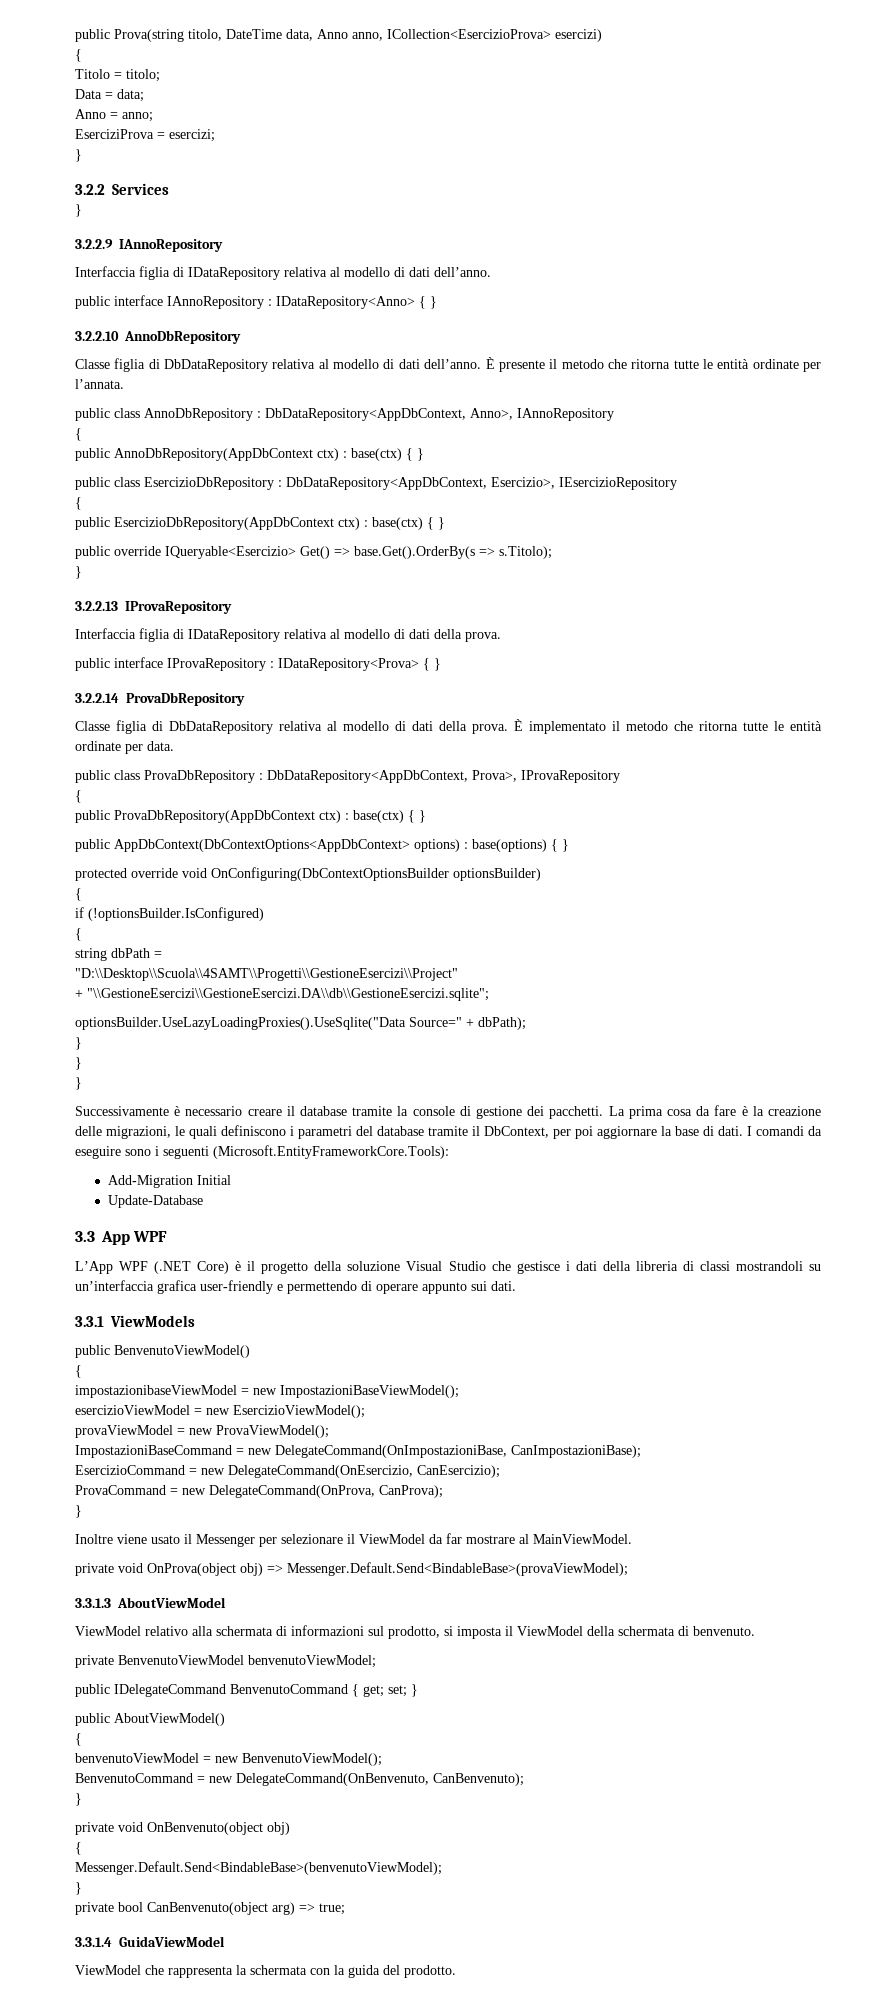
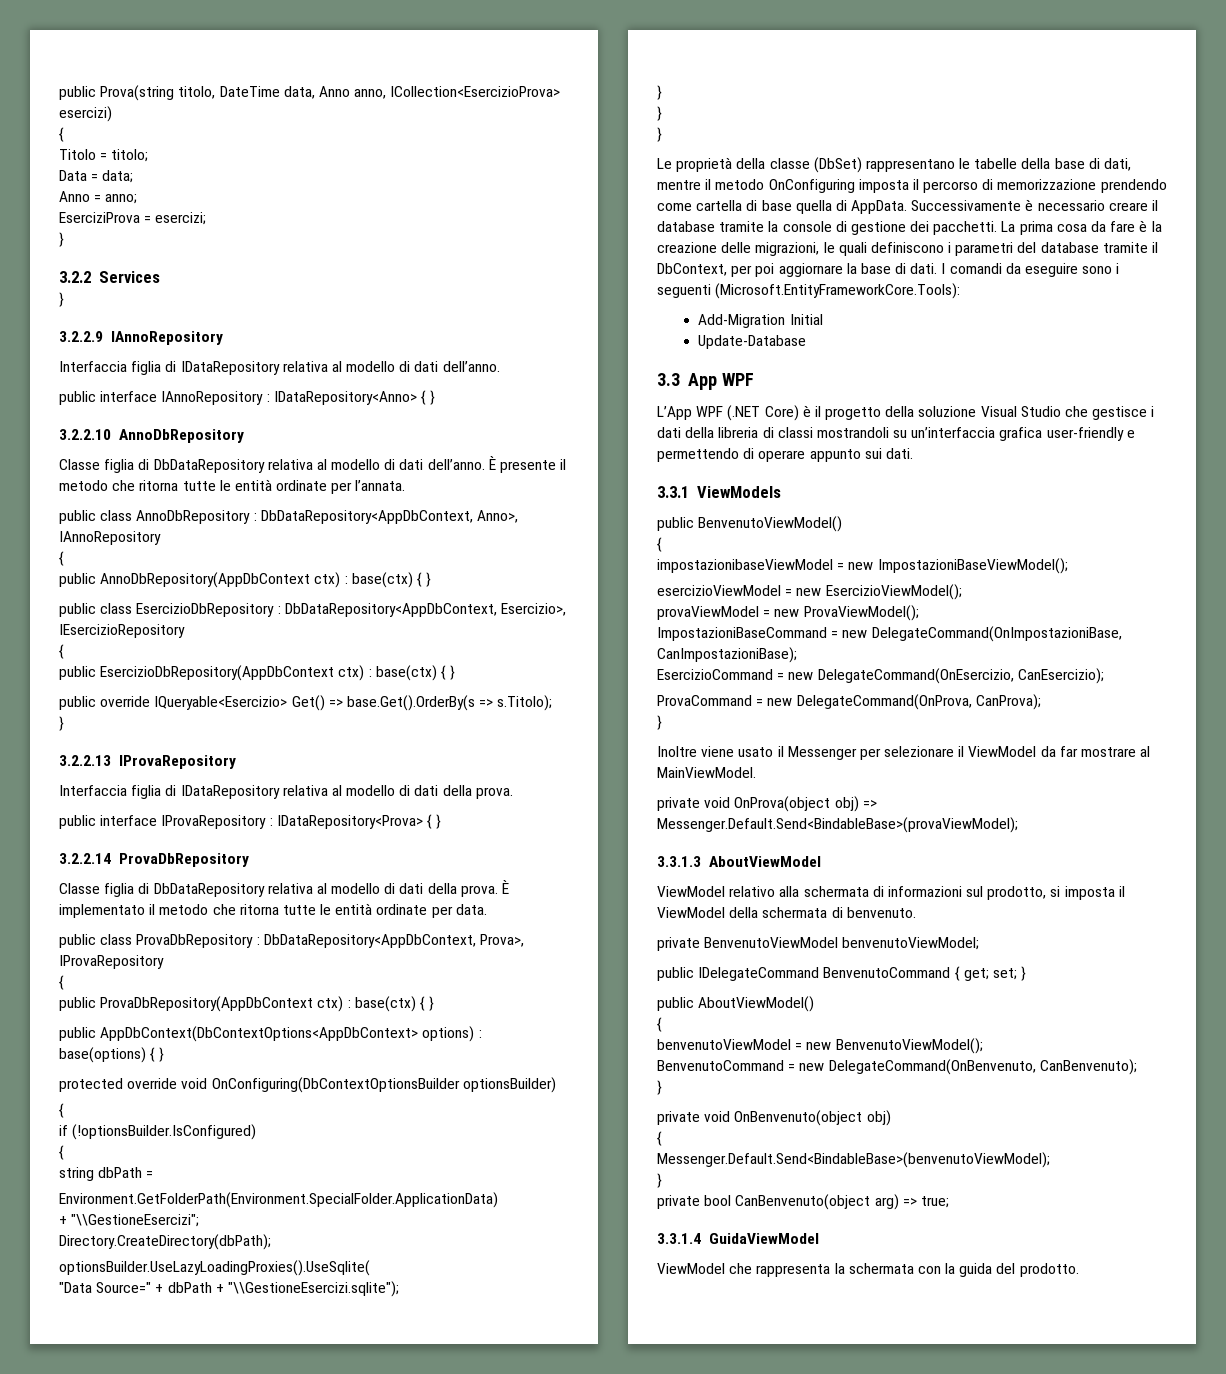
- "D:\\Desktop\\Scuola\\4SAMT\\Progetti\\GestioneEsercizi\\Project"
- + "\\GestioneEsercizi\\GestioneEsercizi.DA\\db\\GestioneEsercizi.sqlite";
- optionsBuilder.UseLazyLoadingProxies().UseSqlite("Data Source=" + dbPath);
+ Environment.GetFolderPath(Environment.SpecialFolder.ApplicationData)
+ + "\\GestioneEsercizi";
+ Directory.CreateDirectory(dbPath);
+ optionsBuilder.UseLazyLoadingProxies().UseSqlite(
+ "Data Source=" + dbPath + "\\GestioneEsercizi.sqlite");
  }
  }
  }
- Successivamente è necessario creare il database tramite la console di gestione dei pacchetti.
+ Le proprietà della classe (DbSet) rappresentano le tabelle della base di dati, mentre il metodo OnConfiguring imposta il percorso di memorizzazione prendendo come cartella di base quella di AppData. Successivamente è necessario creare il database tramite la console di gestione dei pacchetti.

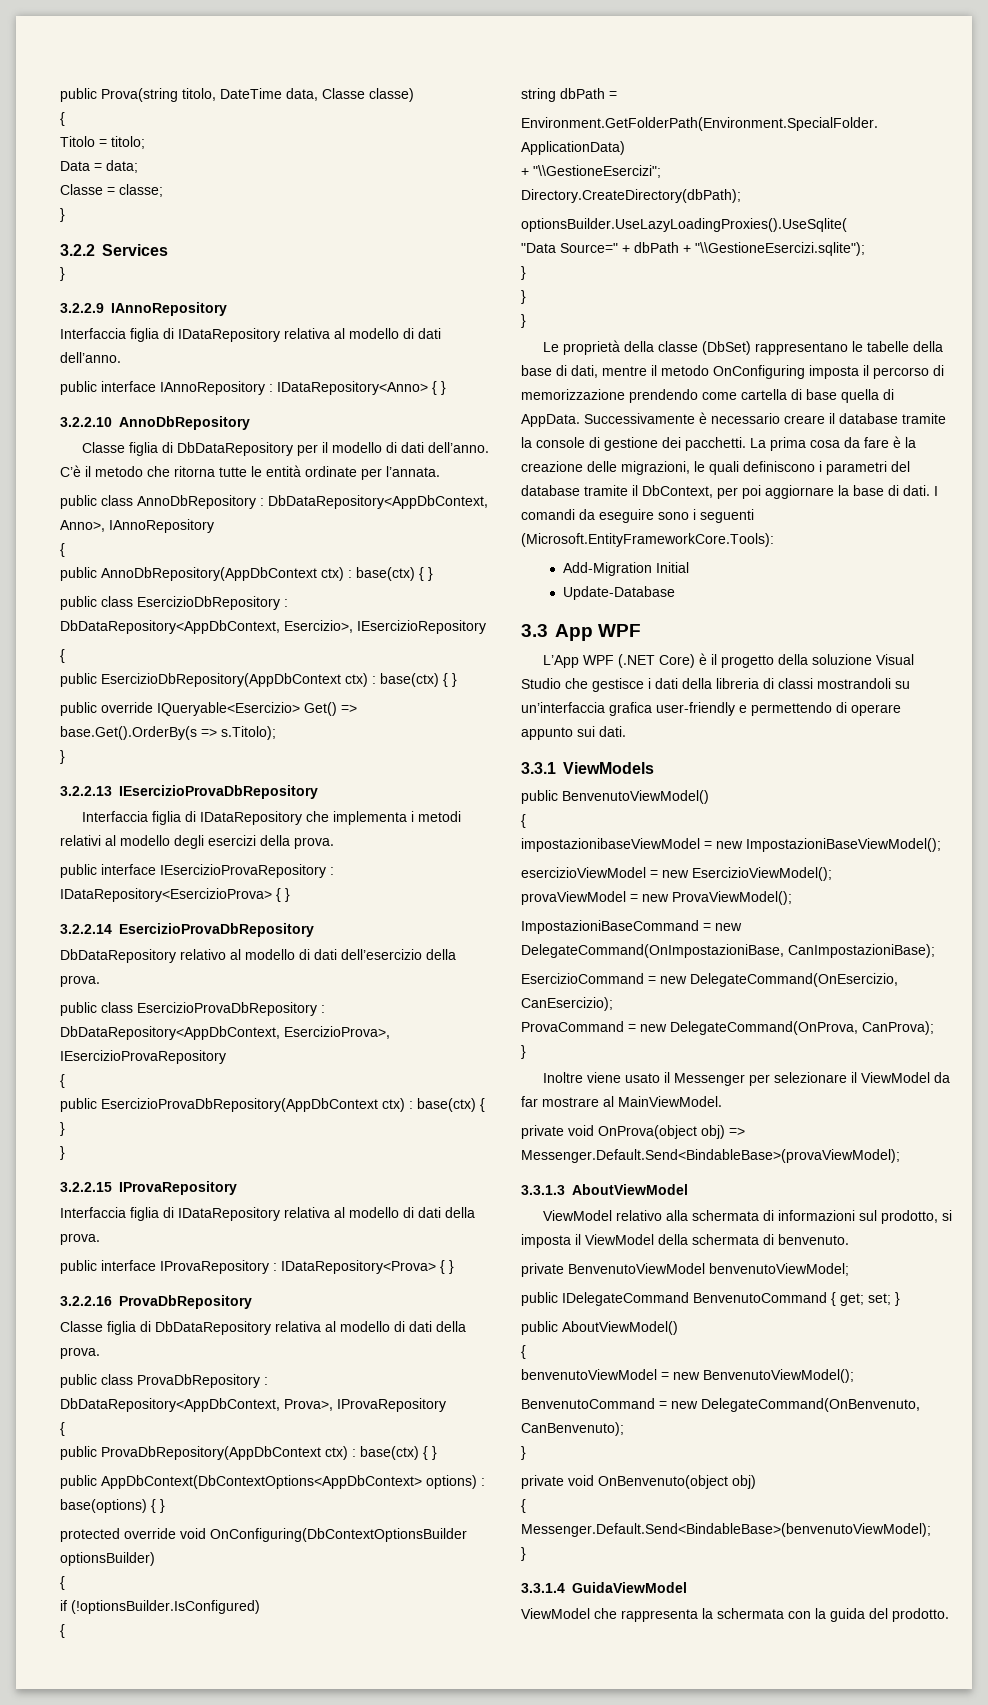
- public Prova(string titolo, DateTime data, Anno anno, ICollection<EsercizioProva> esercizi)
+ public Prova(string titolo, DateTime data, Classe classe)
- Anno = anno;
- EserciziProva = esercizi;
+ Classe = classe;
- Classe figlia di DbDataRepository relativa al modello di dati dell’anno. È presente il metodo che ritorna tutte le entità ordinate per l’annata.
+ Classe figlia di DbDataRepository per il modello di dati dell’anno. C’è il metodo che ritorna tutte le entità ordinate per l’annata.
- 3.2.2.13 IProvaRepository
+ 3.2.2.13 IEsercizioProvaDbRepository
+ Interfaccia figlia di IDataRepository che implementa i metodi relativi al modello degli esercizi della prova.
+ public interface IEsercizioProvaRepository : IDataRepository<EsercizioProva> { }
+ 3.2.2.14 EsercizioProvaDbRepository
+ DbDataRepository relativo al modello di dati dell’esercizio della prova.
+ public class EsercizioProvaDbRepository : DbDataRepository<AppDbContext, EsercizioProva>, IEsercizioProvaRepository
+ {
+ public EsercizioProvaDbRepository(AppDbContext ctx) : base(ctx) { }
+ }
+ 3.2.2.15 IProvaRepository
- 3.2.2.14 ProvaDbRepository
+ 3.2.2.16 ProvaDbRepository
- È implementato il metodo che ritorna tutte le entità ordinate per data.
- private bool CanBenvenuto(object arg) => true;

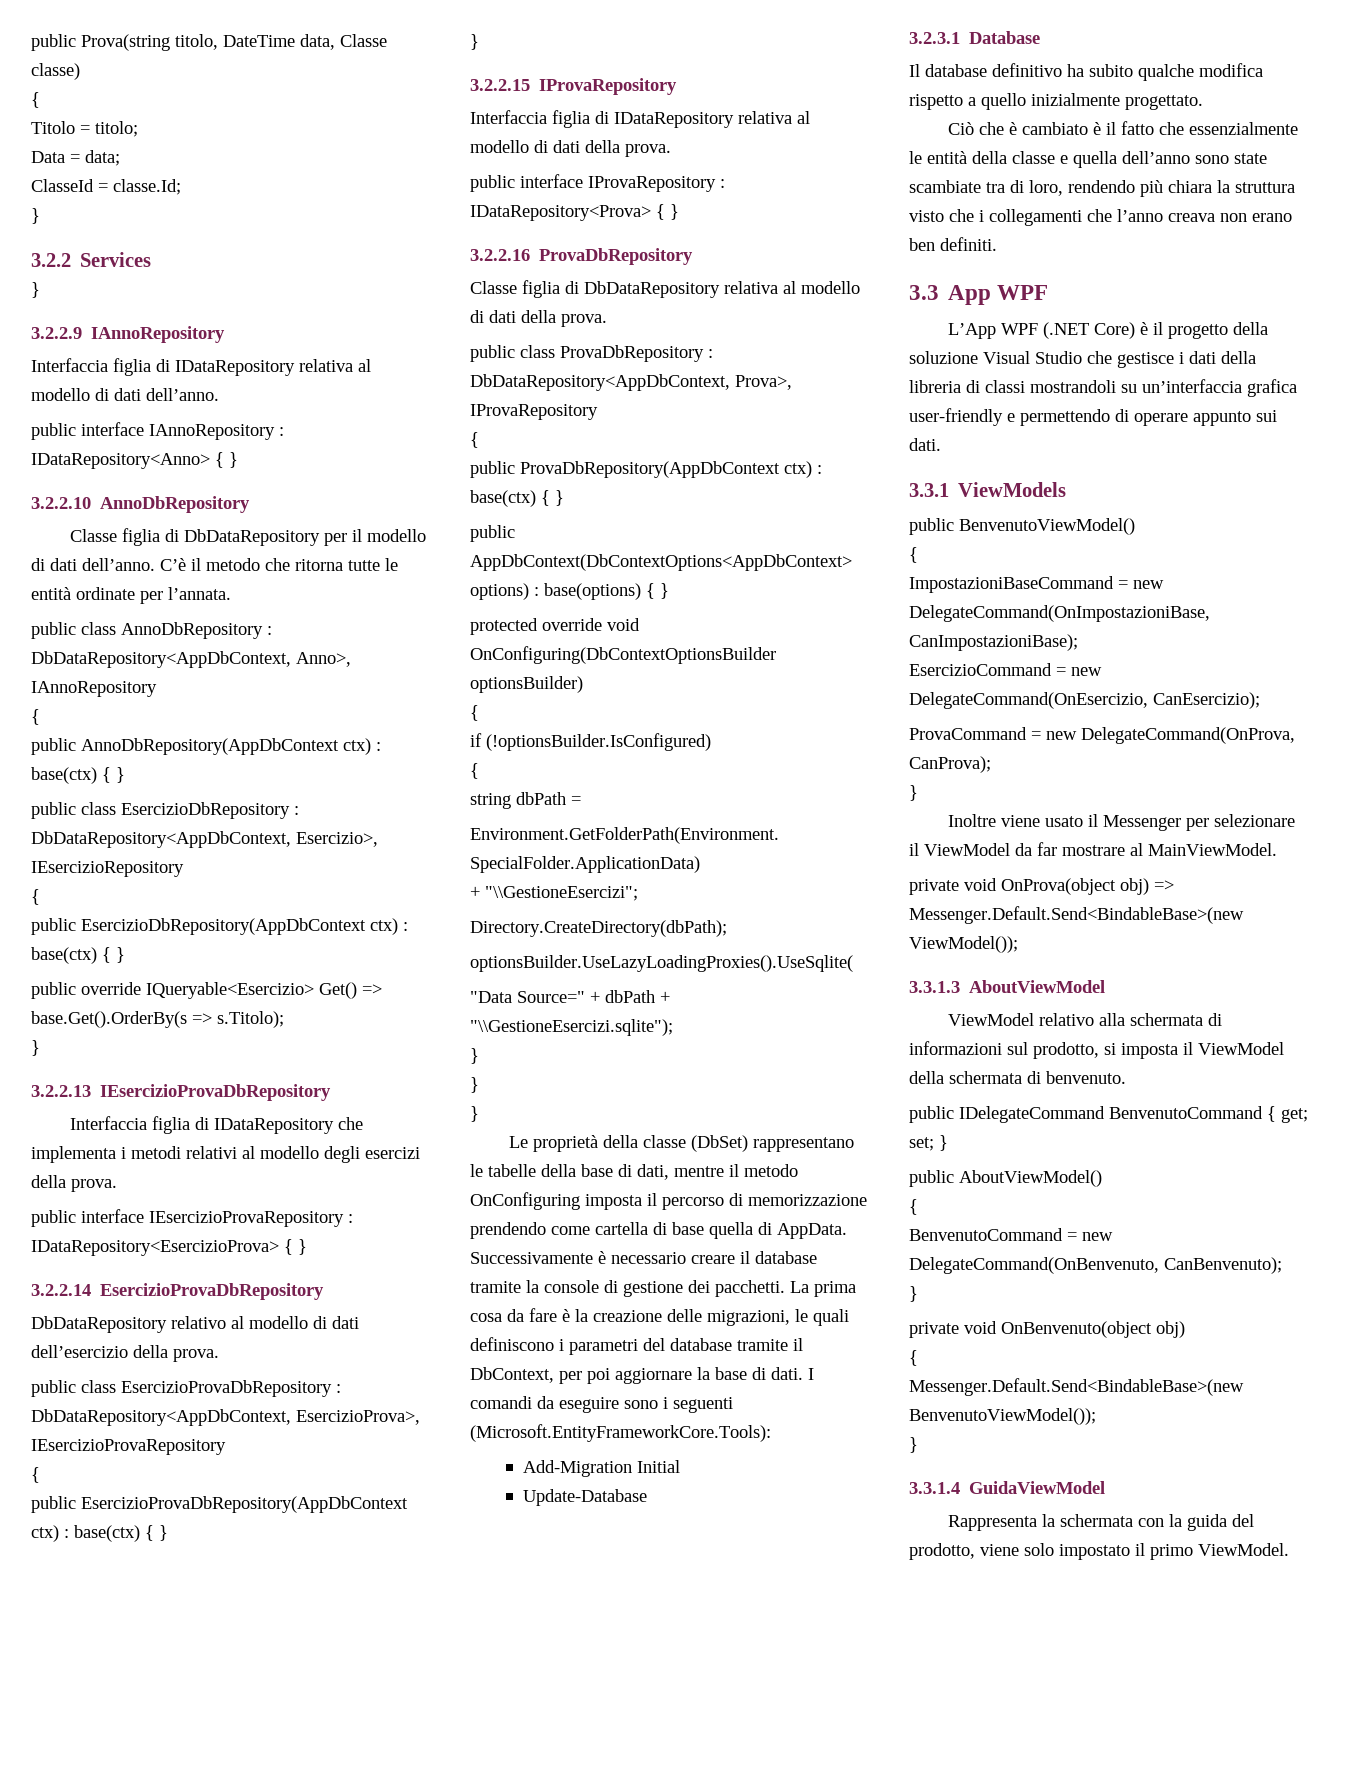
- Classe = classe;
+ ClasseId = classe.Id;
+ 3.2.3.1 Database
+ Il database definitivo ha subito qualche modifica rispetto a quello inizialmente progettato.
+ Ciò che è cambiato è il fatto che essenzialmente le entità della classe e quella dell’anno sono state scambiate tra di loro, rendendo più chiara la struttura visto che i collegamenti che l’anno creava non erano ben definiti.
- impostazionibaseViewModel = new ImpostazioniBaseViewModel();
- esercizioViewModel = new EsercizioViewModel();
- provaViewModel = new ProvaViewModel();
- private void OnProva(object obj) => Messenger.Default.Send<BindableBase>(provaViewModel);
+ private void OnProva(object obj) => Messenger.Default.Send<BindableBase>(new ViewModel());
- private BenvenutoViewModel benvenutoViewModel;
- benvenutoViewModel = new BenvenutoViewModel();
- Messenger.Default.Send<BindableBase>(benvenutoViewModel);
+ Messenger.Default.Send<BindableBase>(new BenvenutoViewModel());
- ViewModel che rappresenta la schermata con la guida del prodotto.
+ Rappresenta la schermata con la guida del prodotto, viene solo impostato il primo ViewModel.

